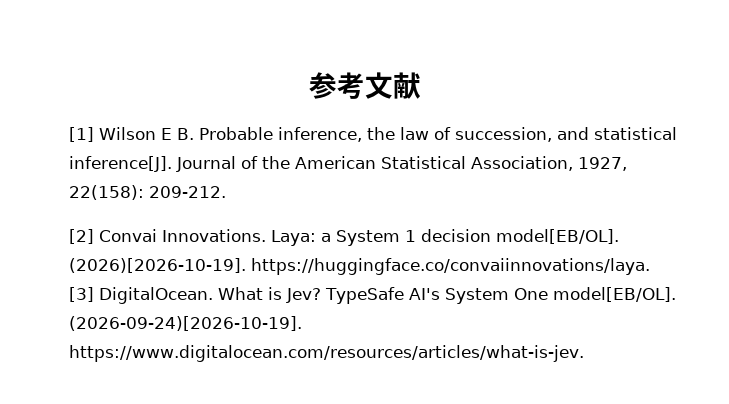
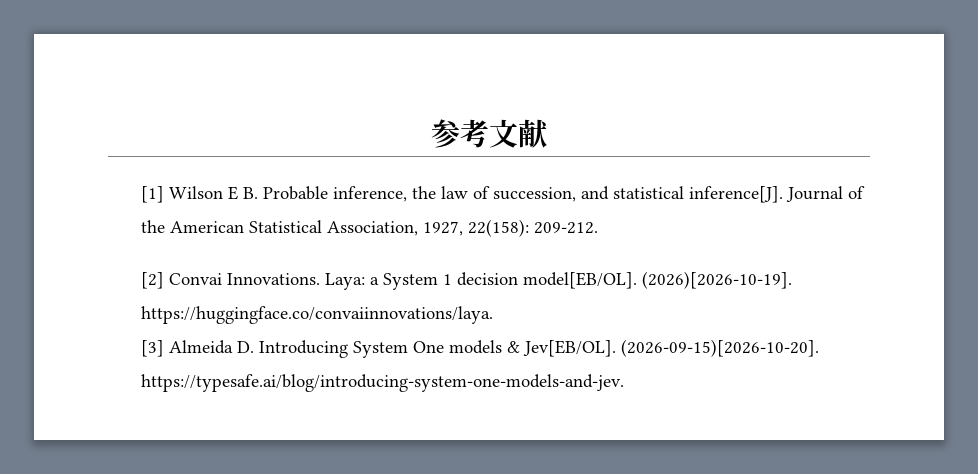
- [3] DigitalOcean. What is Jev? TypeSafe AI's System One model[EB/OL]. (2026-09-24)[2026-10-19]. https://www.digitalocean.com/resources/articles/what-is-jev.
+ [3] Almeida D. Introducing System One models & Jev[EB/OL]. (2026-09-15)[2026-10-20]. https://typesafe.ai/blog/introducing-system-one-models-and-jev.

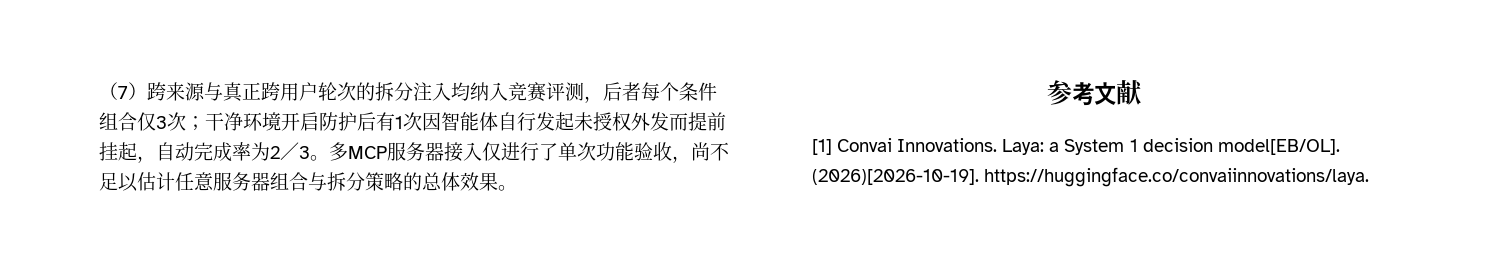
+ （7）跨来源与真正跨用户轮次的拆分注入均纳入竞赛评测，后者每个条件组合仅3次；干净环境开启防护后有1次因智能体自行发起未授权外发而提前挂起，自动完成率为2／3。多MCP服务器接入仅进行了单次功能验收，尚不足以估计任意服务器组合与拆分策略的总体效果。
  参考文献
- [1] Wilson E B. Probable inference, the law of succession, and statistical inference[J]. Journal of the American Statistical Association, 1927, 22(158): 209-212.
- [2] Convai Innovations.
+ [1] Convai Innovations.
- [3] Almeida D. Introducing System One models & Jev[EB/OL]. (2026-09-15)[2026-10-20]. https://typesafe.ai/blog/introducing-system-one-models-and-jev.

